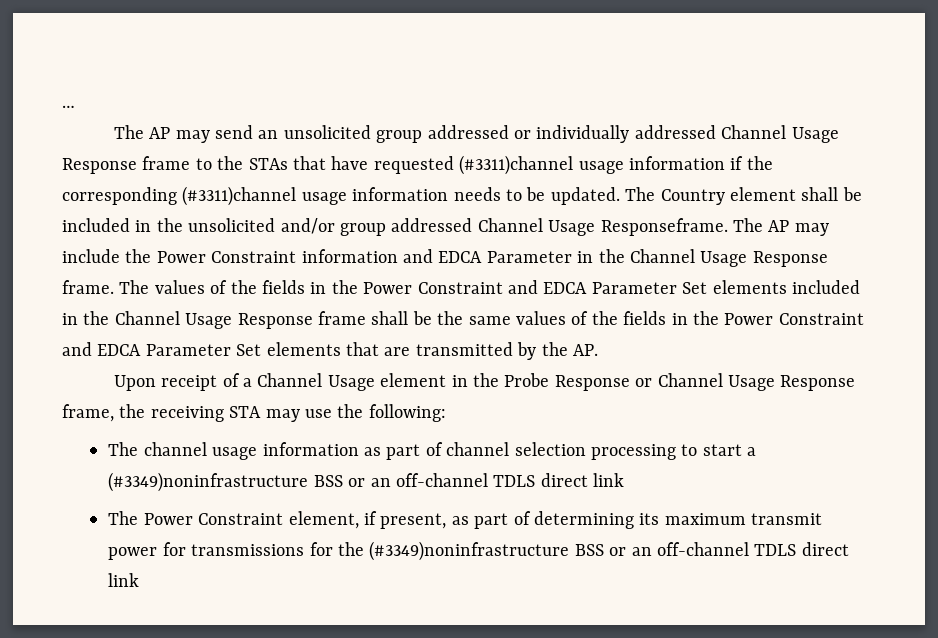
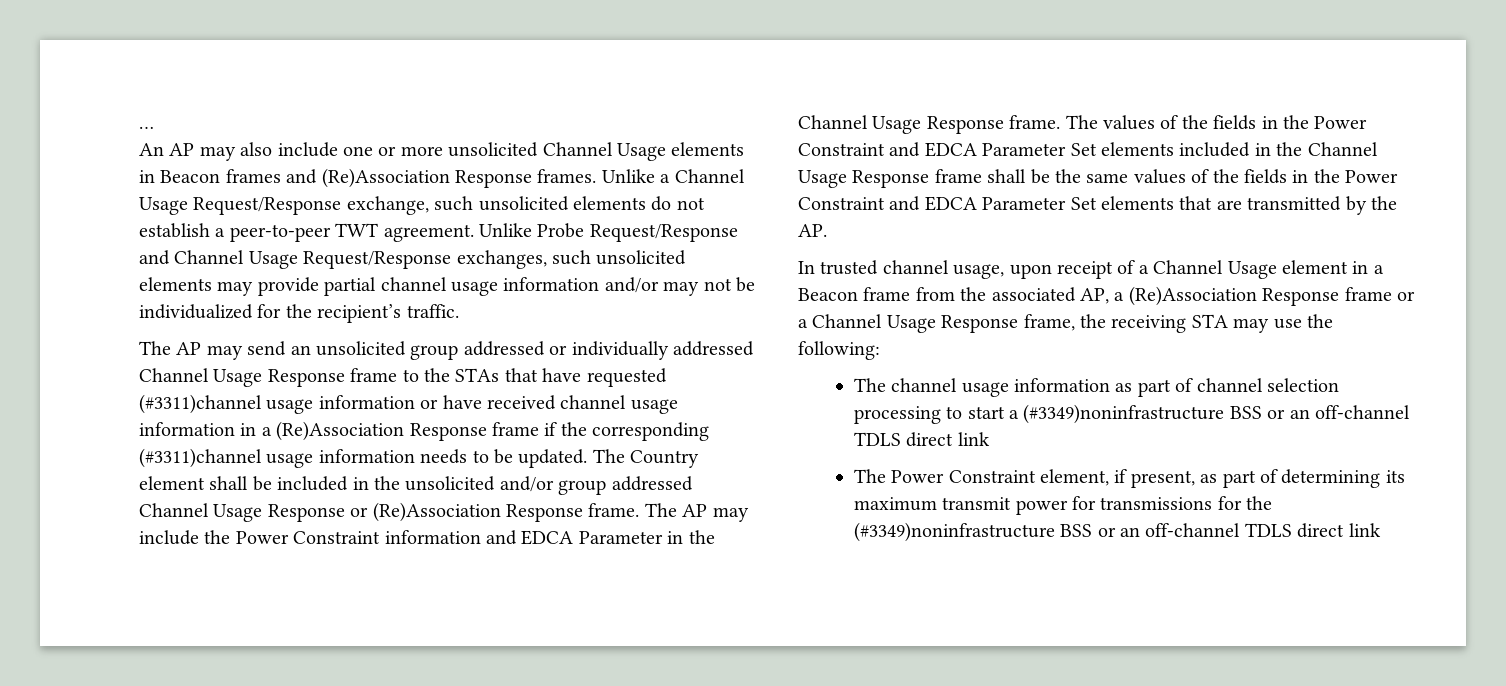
+ An AP may also include one or more unsolicited Channel Usage elements in Beacon frames and (Re)Association Response frames. Unlike a Channel Usage Request/Response exchange, such unsolicited elements do not establish a peer-to-peer TWT agreement. Unlike Probe Request/Response and Channel Usage Request/Response exchanges, such unsolicited elements may provide partial channel usage information and/or may not be individualized for the recipient’s traffic.
- The AP may send an unsolicited group addressed or individually addressed Channel Usage Response frame to the STAs that have requested (#3311)channel usage information if the corresponding (#3311)channel usage information needs to be updated.
+ The AP may send an unsolicited group addressed or individually addressed Channel Usage Response frame to the STAs that have requested (#3311)channel usage information or have received channel usage information in a (Re)Association Response frame if the corresponding (#3311)channel usage information needs to be updated.
- The Country element shall be included in the unsolicited and/or group addressed Channel Usage Responseframe.
+ The Country element shall be included in the unsolicited and/or group addressed Channel Usage Response or (Re)Association Response frame.
- Upon receipt of a Channel Usage element in the Probe Response or Channel Usage Response frame, the receiving STA may use the following:
+ In trusted channel usage, upon receipt of a Channel Usage element in a Beacon frame from the associated AP, a (Re)Association Response frame or a Channel Usage Response frame, the receiving STA may use the following:

